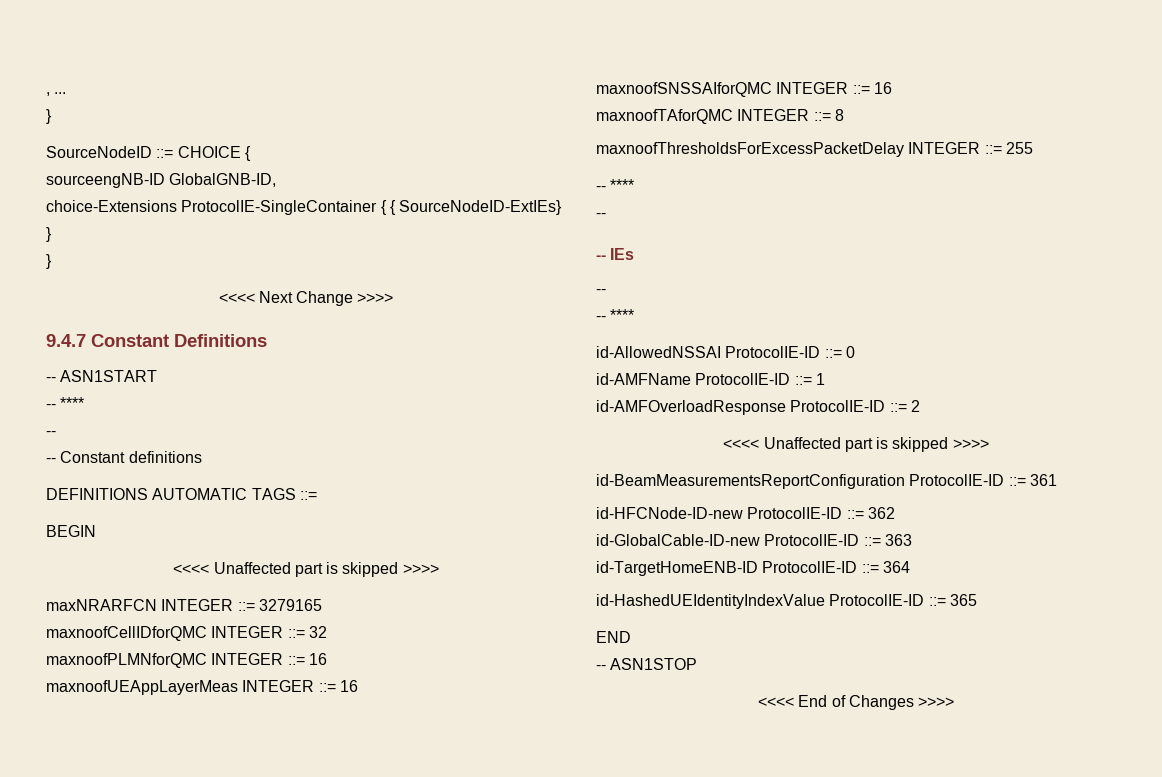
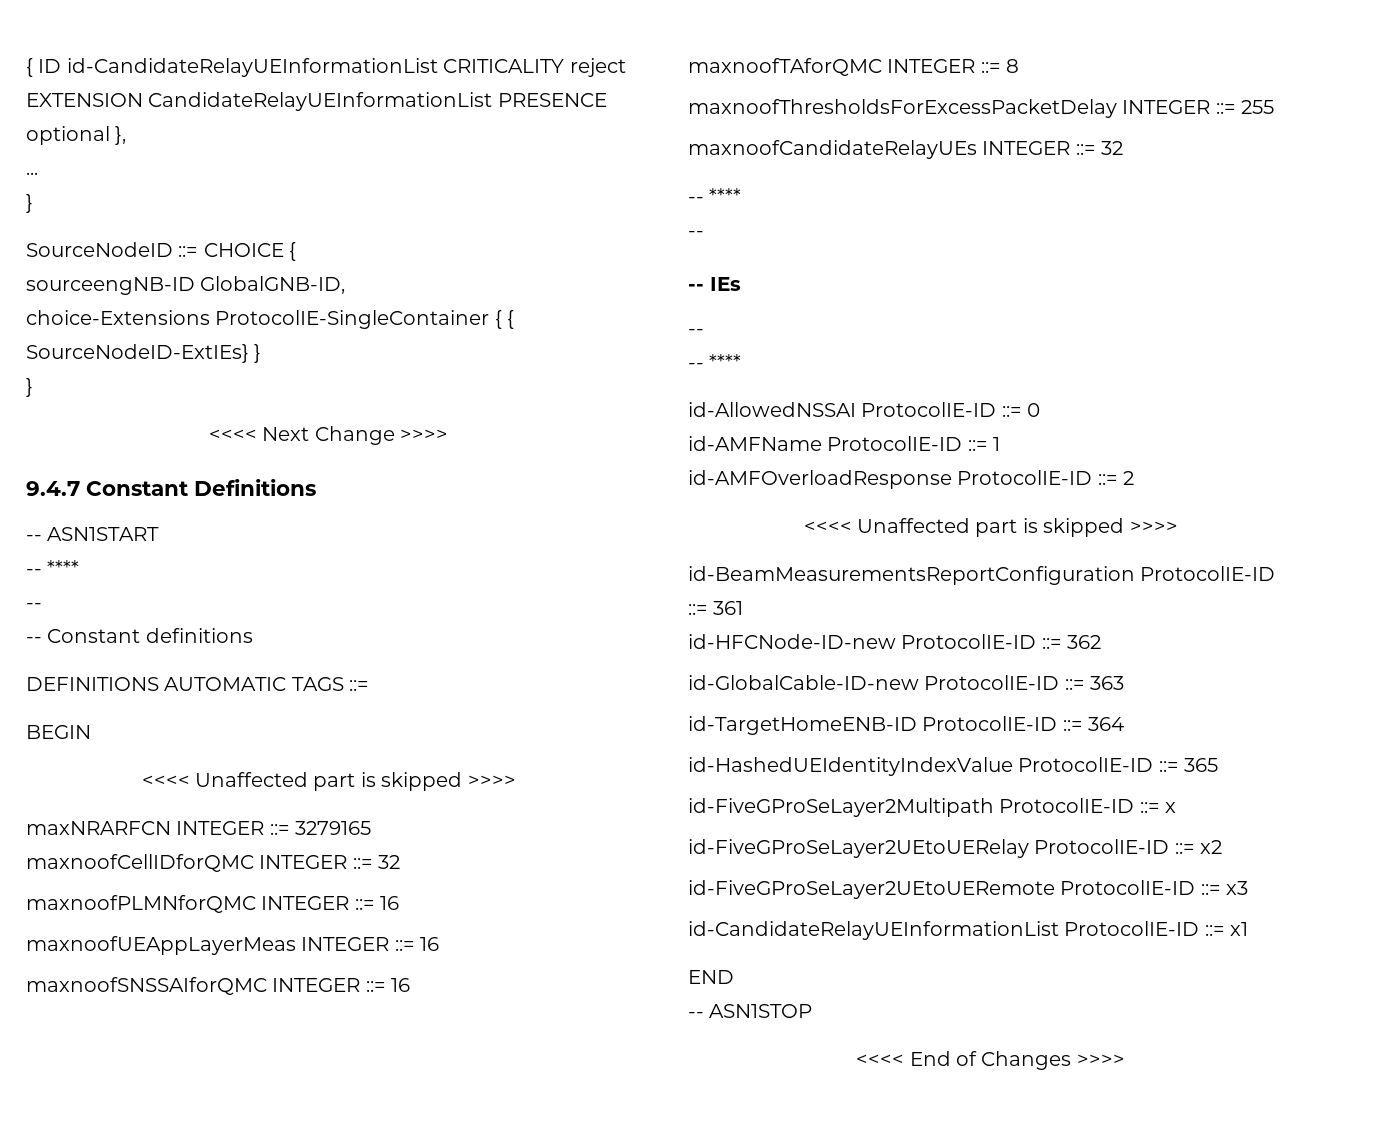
- , ...
+ { ID id-CandidateRelayUEInformationList CRITICALITY reject EXTENSION CandidateRelayUEInformationList PRESENCE optional },
+ ...
+ maxnoofCandidateRelayUEs INTEGER ::= 32
+ id-FiveGProSeLayer2Multipath ProtocolIE-ID ::= x
+ id-FiveGProSeLayer2UEtoUERelay ProtocolIE-ID ::= x2
+ id-FiveGProSeLayer2UEtoUERemote ProtocolIE-ID ::= x3
+ id-CandidateRelayUEInformationList ProtocolIE-ID ::= x1

